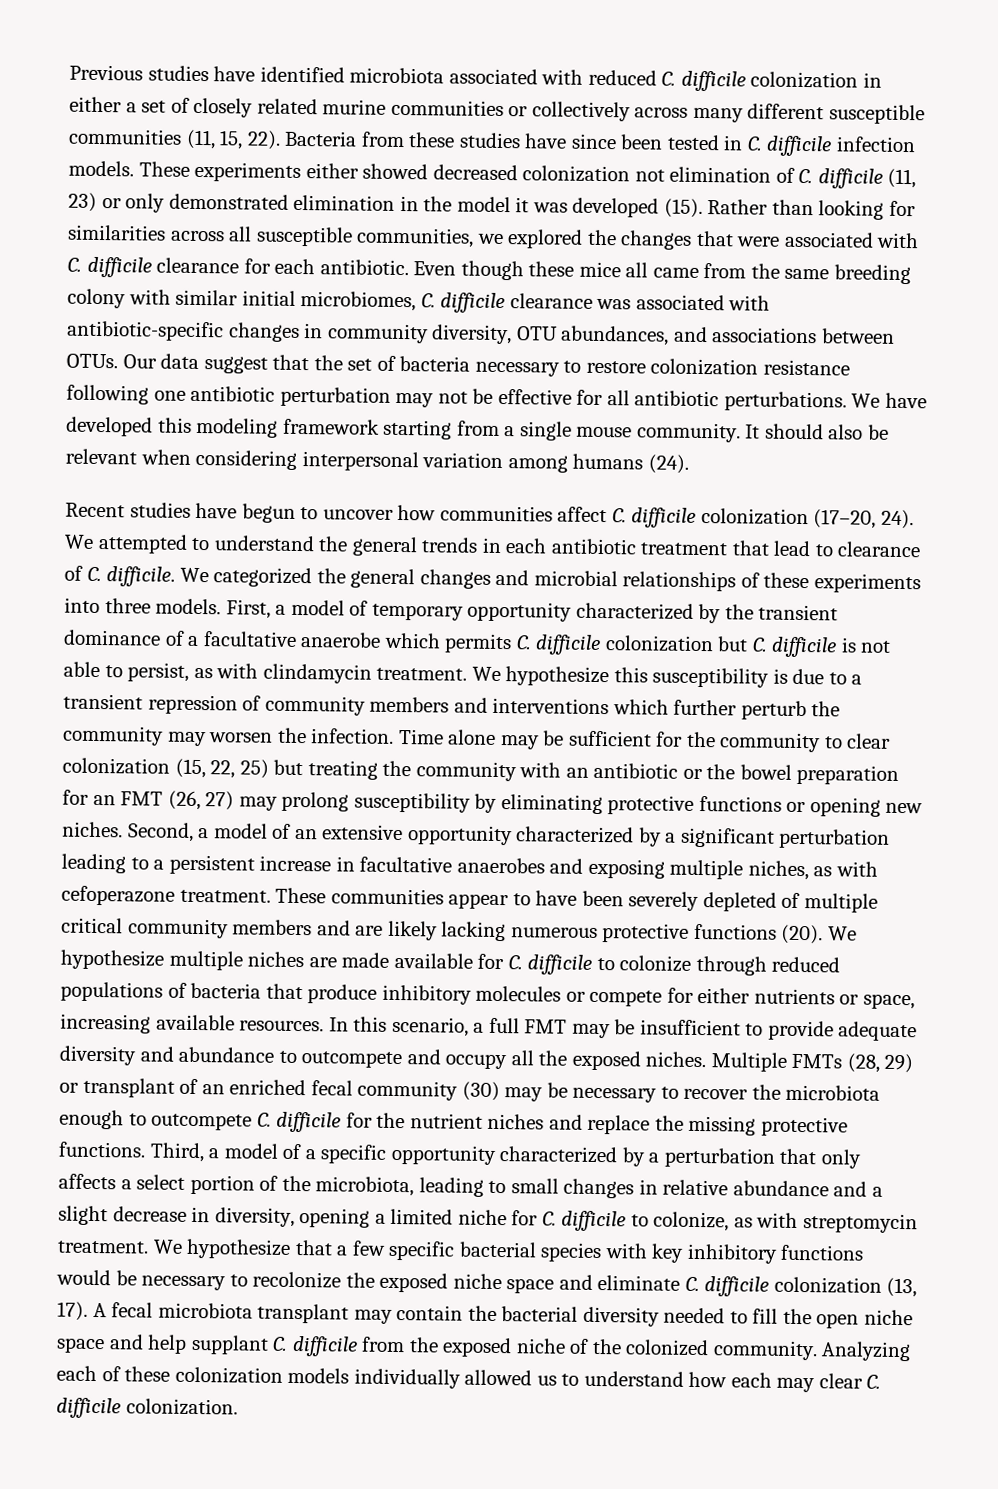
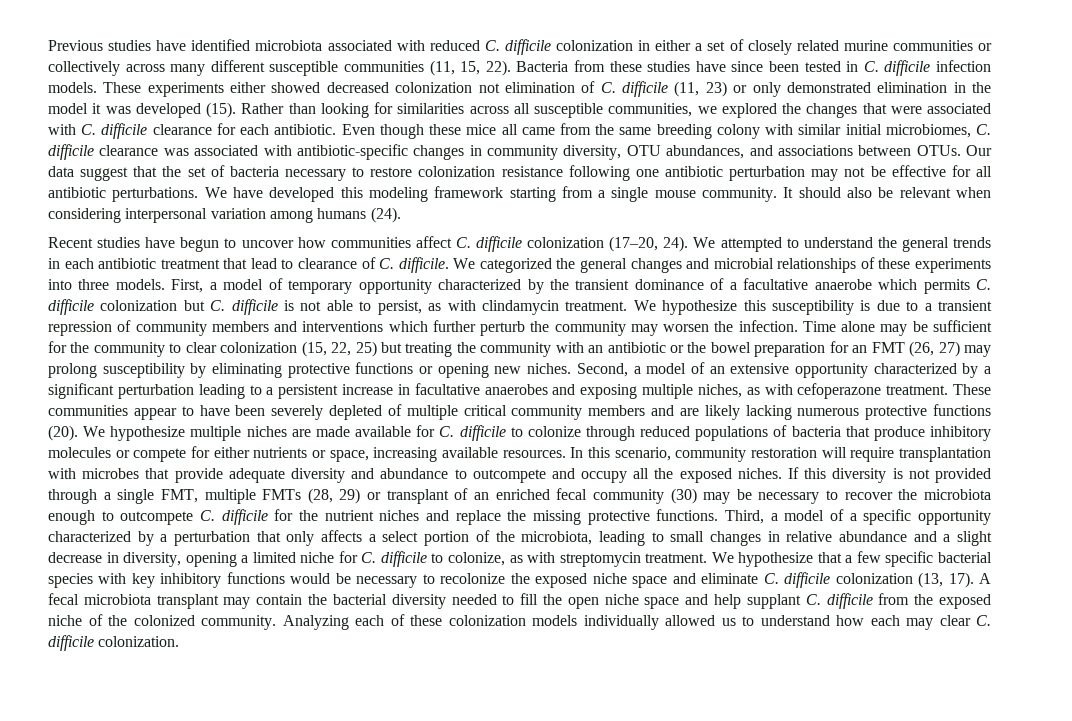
- In this scenario, a full FMT may be insufficient to provide adequate diversity and abundance to outcompete and occupy all the exposed niches.
+ In this scenario, community restoration will require transplantation with microbes that provide adequate diversity and abundance to outcompete and occupy all the exposed niches.
- Multiple FMTs (28, 29) or transplant of an enriched fecal community (30) may be necessary to recover the microbiota enough to outcompete C. difficile for the nutrient niches and replace the missing protective functions.
+ If this diversity is not provided through a single FMT, multiple FMTs (28, 29) or transplant of an enriched fecal community (30) may be necessary to recover the microbiota enough to outcompete C. difficile for the nutrient niches and replace the missing protective functions.

